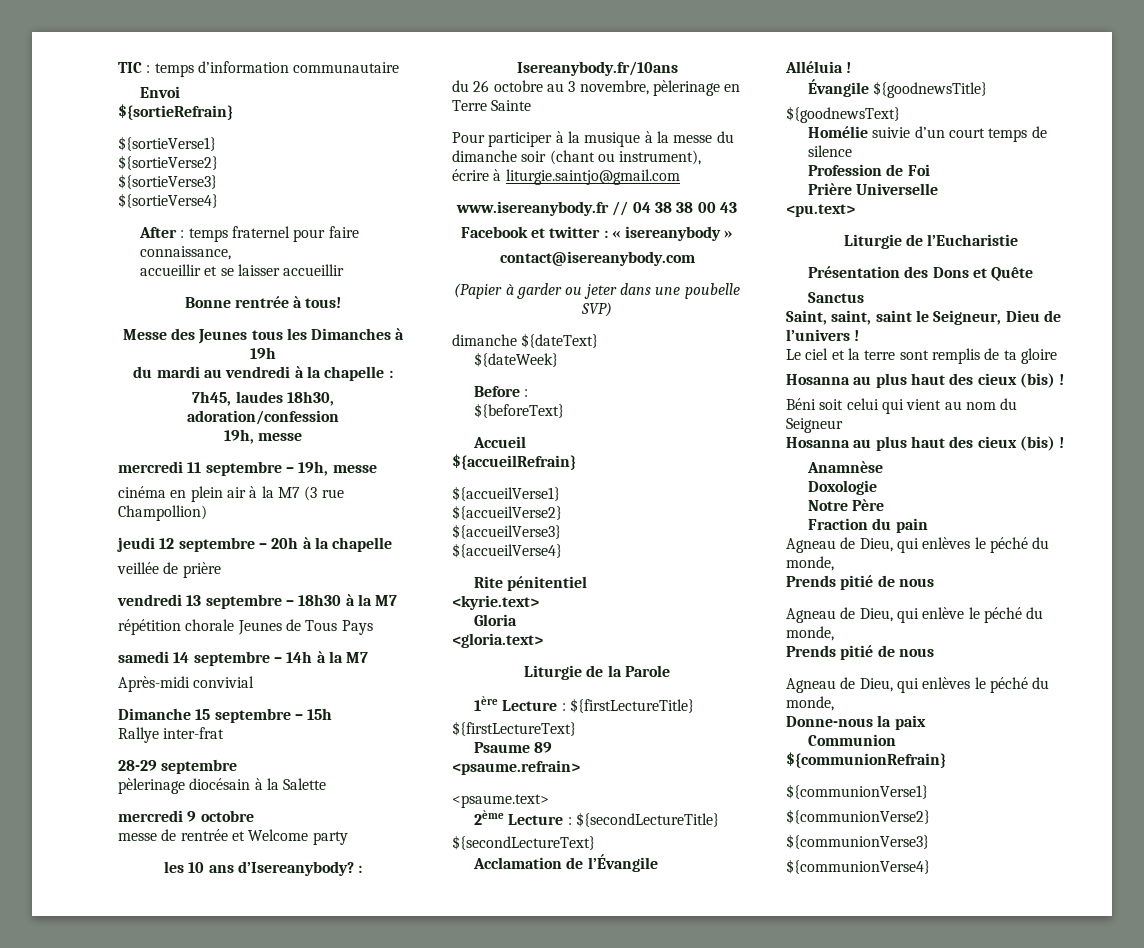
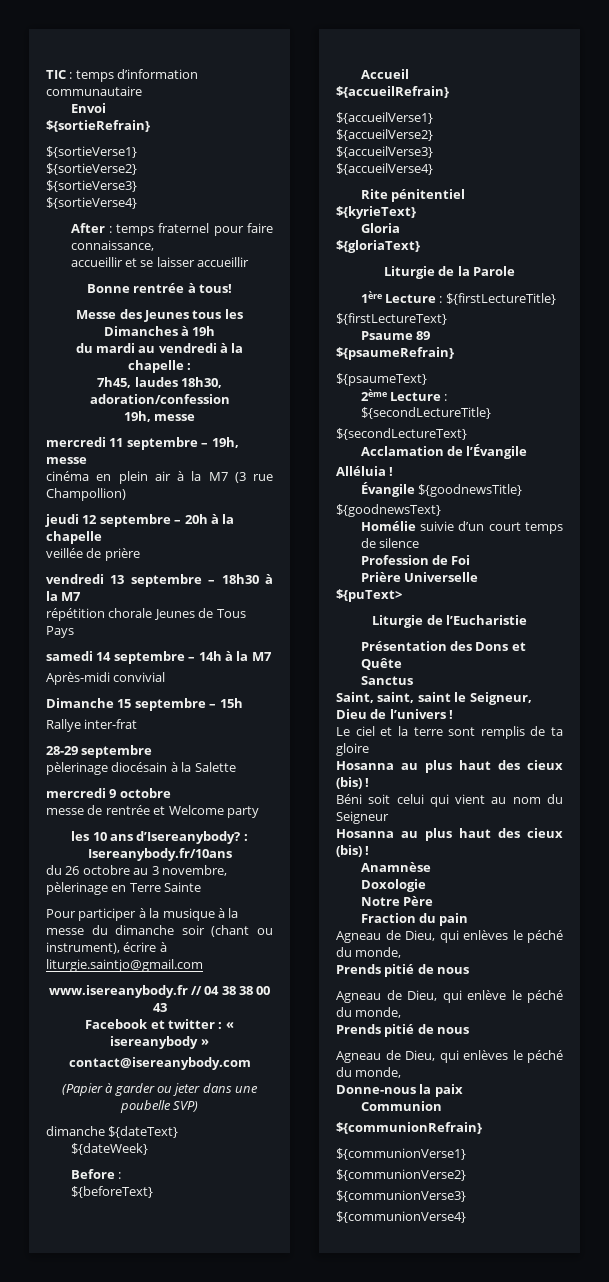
- <kyrie.text>
+ ${kyrieText}
- <gloria.text>
+ ${gloriaText}
- <psaume.refrain>
- <psaume.text>
+ ${psaumeRefrain}
+ ${psaumeText}
- <pu.text>
+ ${puText>

